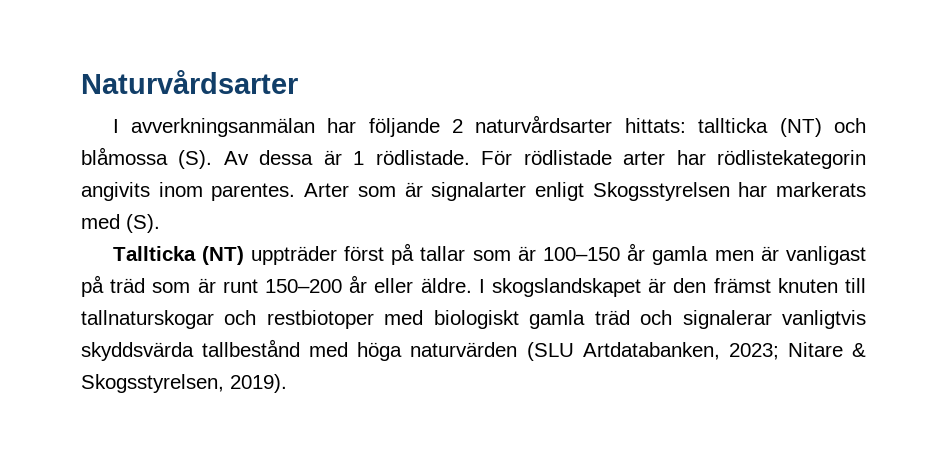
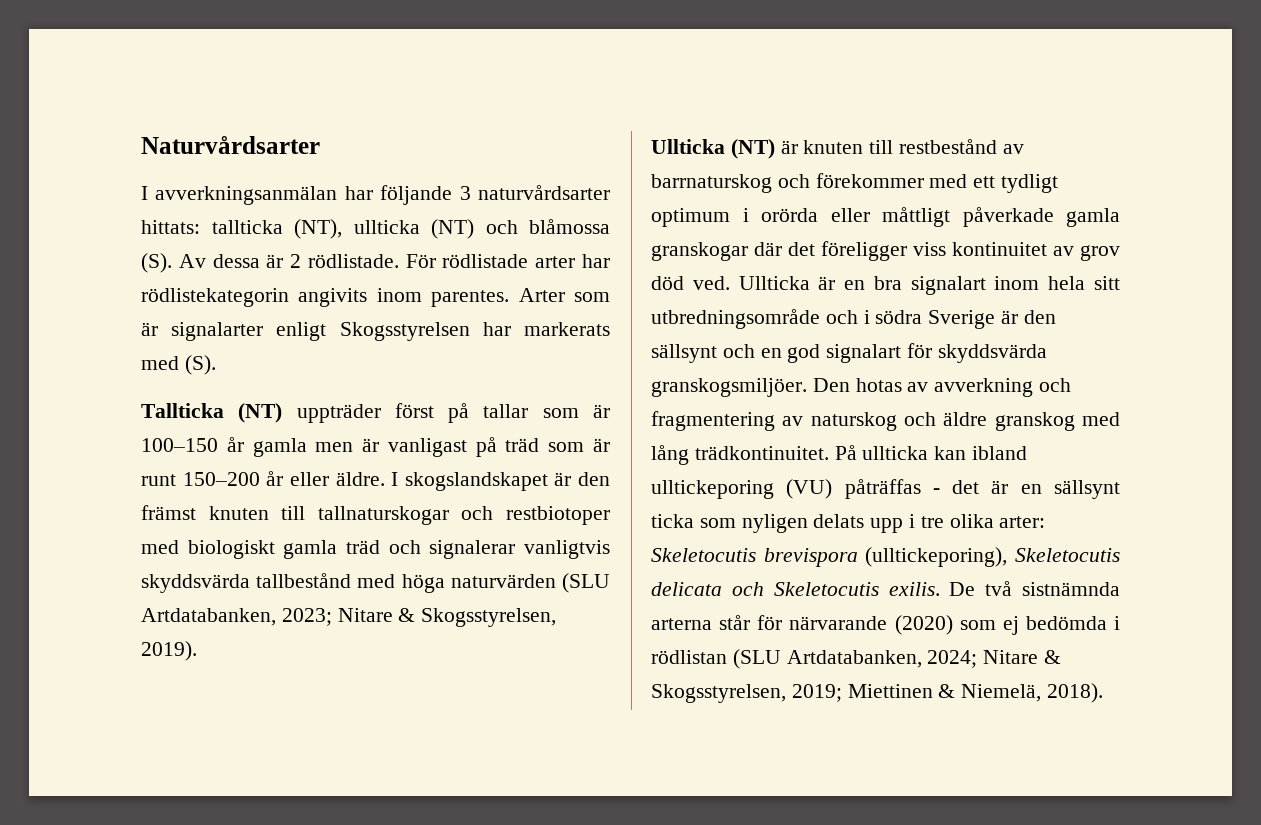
- I avverkningsanmälan har följande 2 naturvårdsarter hittats: tallticka (NT) och blåmossa (S). Av dessa är 1 rödlistade.
+ I avverkningsanmälan har följande 3 naturvårdsarter hittats: tallticka (NT), ullticka (NT) och blåmossa (S). Av dessa är 2 rödlistade.
+ Ullticka (NT) är knuten till restbestånd av barrnaturskog och förekommer med ett tydligt optimum i orörda eller måttligt påverkade gamla granskogar där det föreligger viss kontinuitet av grov död ved. Ullticka är en bra signalart inom hela sitt utbredningsområde och i södra Sverige är den sällsynt och en god signalart för skyddsvärda granskogsmiljöer. Den hotas av avverkning och fragmentering av naturskog och äldre granskog med lång trädkontinuitet. På ullticka kan ibland ulltickeporing (VU) påträffas - det är en sällsynt ticka som nyligen delats upp i tre olika arter: Skeletocutis brevispora (ulltickeporing), Skeletocutis delicata och Skeletocutis exilis. De två sistnämnda arterna står för närvarande (2020) som ej bedömda i rödlistan (SLU Artdatabanken, 2024; Nitare & Skogsstyrelsen, 2019; Miettinen & Niemelä, 2018).

